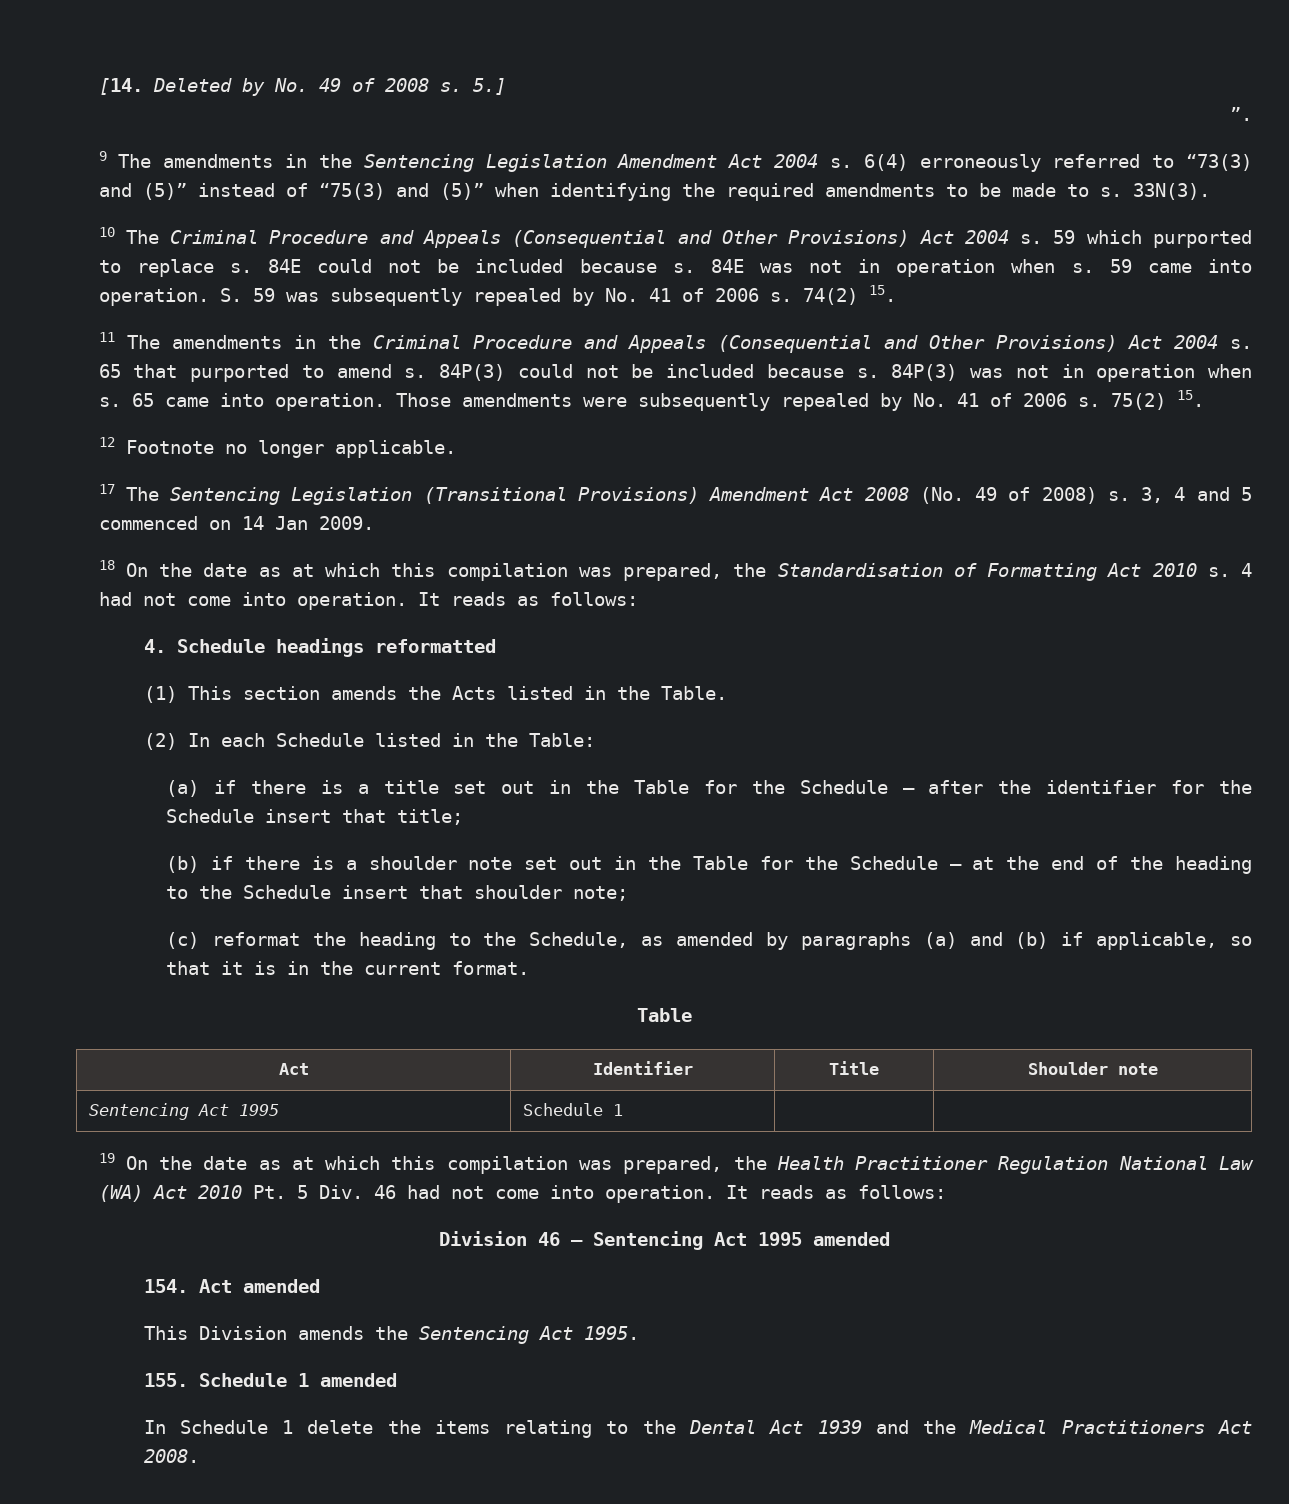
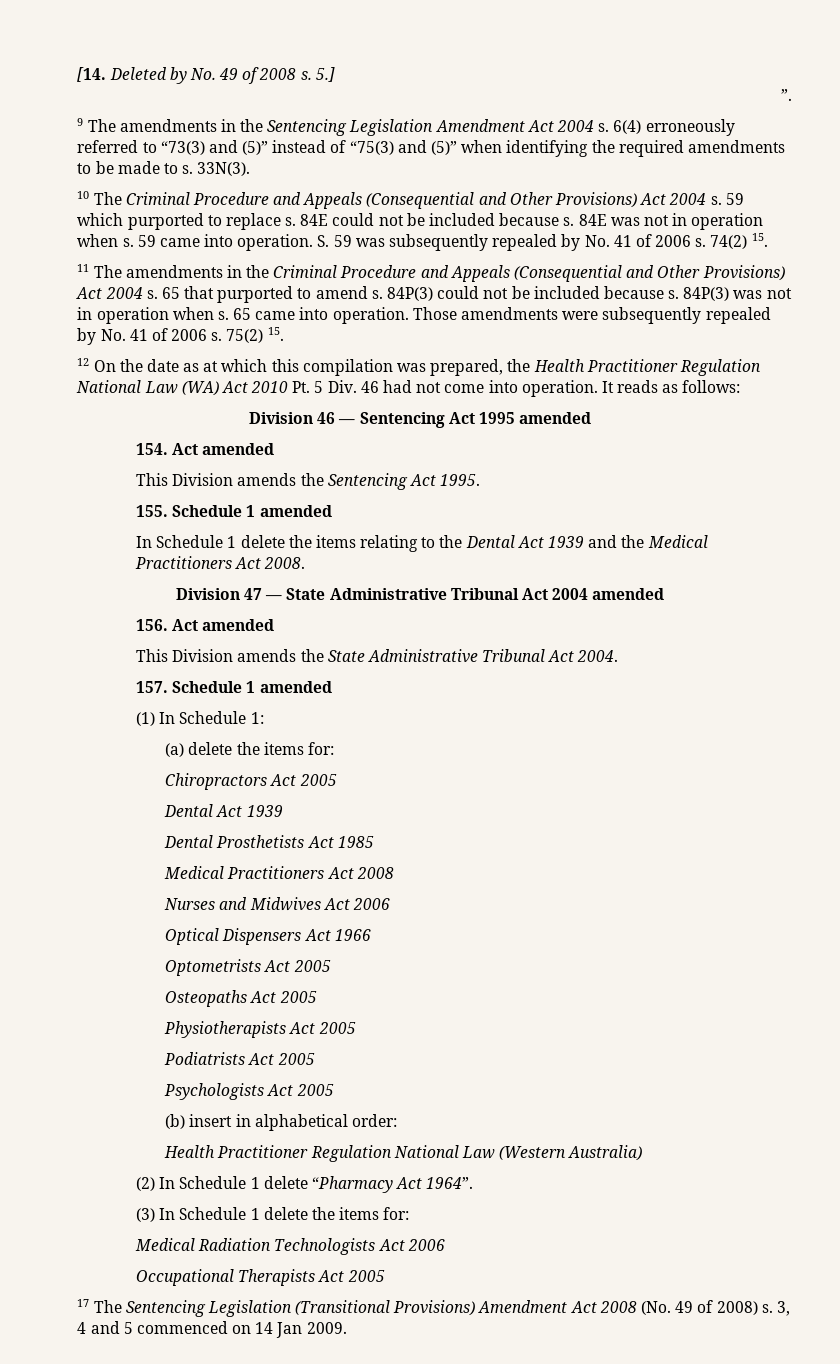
- 12 Footnote no longer applicable.
- 17 The Sentencing Legislation (Transitional Provisions) Amendment Act 2008 (No. 49 of 2008) s. 3, 4 and 5 commenced on 14 Jan 2009.
- 18 On the date as at which this compilation was prepared, the Standardisation of Formatting Act 2010 s. 4 had not come into operation. It reads as follows:
- 4. Schedule headings reformatted
- (1) This section amends the Acts listed in the Table.
- (2) In each Schedule listed in the Table:
- (a) if there is a title set out in the Table for the Schedule — after the identifier for the Schedule insert that title;
- (b) if there is a shoulder note set out in the Table for the Schedule — at the end of the heading to the Schedule insert that shoulder note;
- (c) reformat the heading to the Schedule, as amended by paragraphs (a) and (b) if applicable, so that it is in the current format.
- Table
- Act | Identifier | Title | Shoulder note
- Sentencing Act 1995 | Schedule 1 | |
- 19 On the date as at which this compilation was prepared, the Health Practitioner Regulation National Law (WA) Act 2010 Pt. 5 Div. 46 had not come into operation.
+ 12 On the date as at which this compilation was prepared, the Health Practitioner Regulation National Law (WA) Act 2010 Pt. 5 Div. 46 had not come into operation.
+ Division 47 — State Administrative Tribunal Act 2004 amended
+ 156. Act amended
+ This Division amends the State Administrative Tribunal Act 2004.
+ 157. Schedule 1 amended
+ (1) In Schedule 1:
+ (a) delete the items for:
+ Chiropractors Act 2005
+ Dental Act 1939
+ Dental Prosthetists Act 1985
+ Medical Practitioners Act 2008
+ Nurses and Midwives Act 2006
+ Optical Dispensers Act 1966
+ Optometrists Act 2005
+ Osteopaths Act 2005
+ Physiotherapists Act 2005
+ Podiatrists Act 2005
+ Psychologists Act 2005
+ (b) insert in alphabetical order:
+ Health Practitioner Regulation National Law (Western Australia)
+ (2) In Schedule 1 delete “Pharmacy Act 1964”.
+ (3) In Schedule 1 delete the items for:
+ Medical Radiation Technologists Act 2006
+ Occupational Therapists Act 2005
+ 17 The Sentencing Legislation (Transitional Provisions) Amendment Act 2008 (No. 49 of 2008) s. 3, 4 and 5 commenced on 14 Jan 2009.

